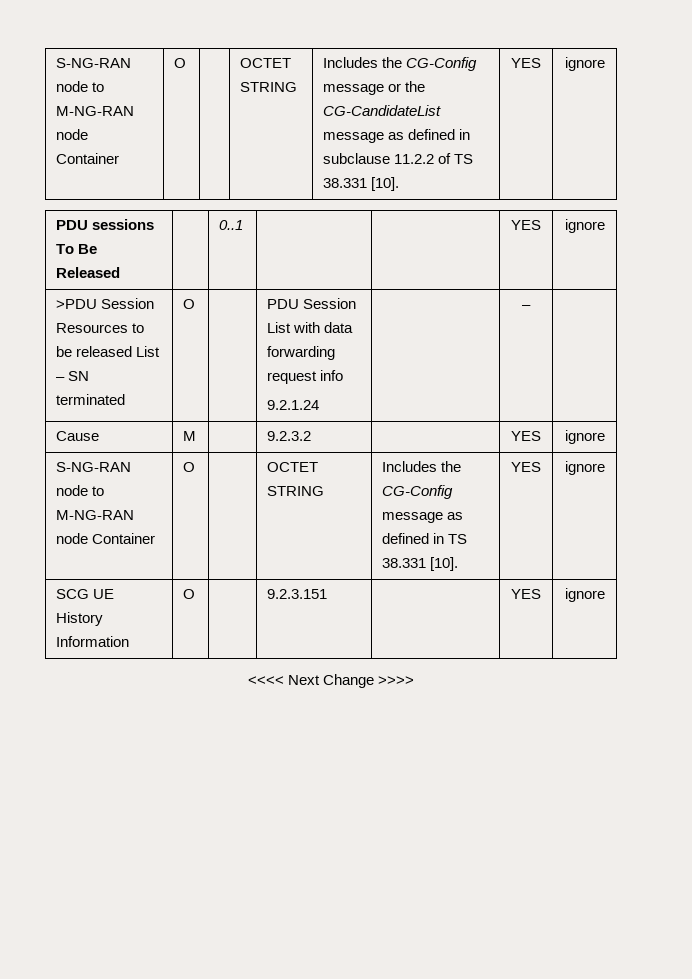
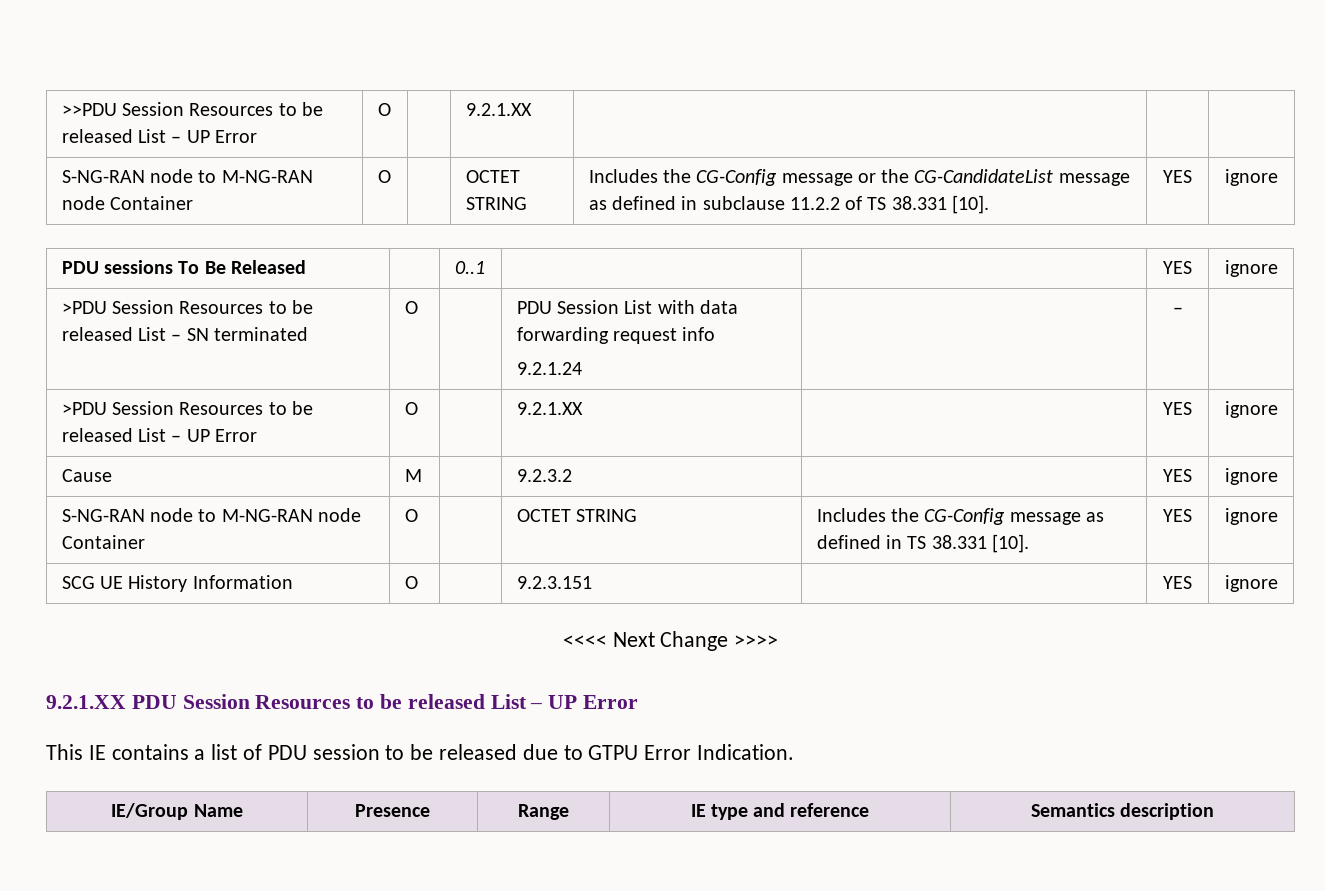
+ >>PDU Session Resources to be released List – UP Error | O | | 9.2.1.XX | | |
+ >PDU Session Resources to be released List – UP Error | O | | 9.2.1.XX | | YES | ignore
+ 9.2.1.XX PDU Session Resources to be released List – UP Error
+ This IE contains a list of PDU session to be released due to GTPU Error Indication.
+ IE/Group Name | Presence | Range | IE type and reference | Semantics description

